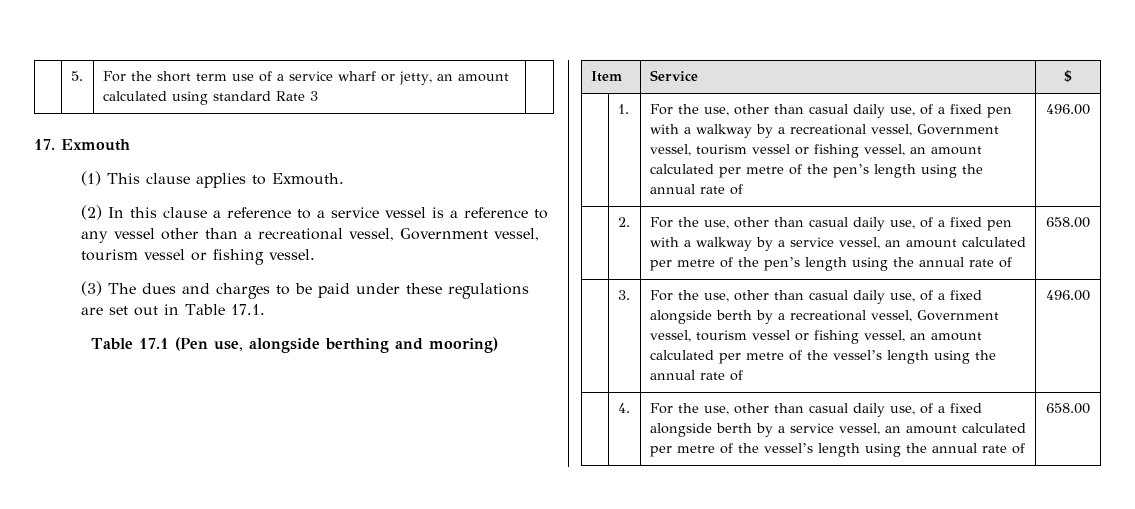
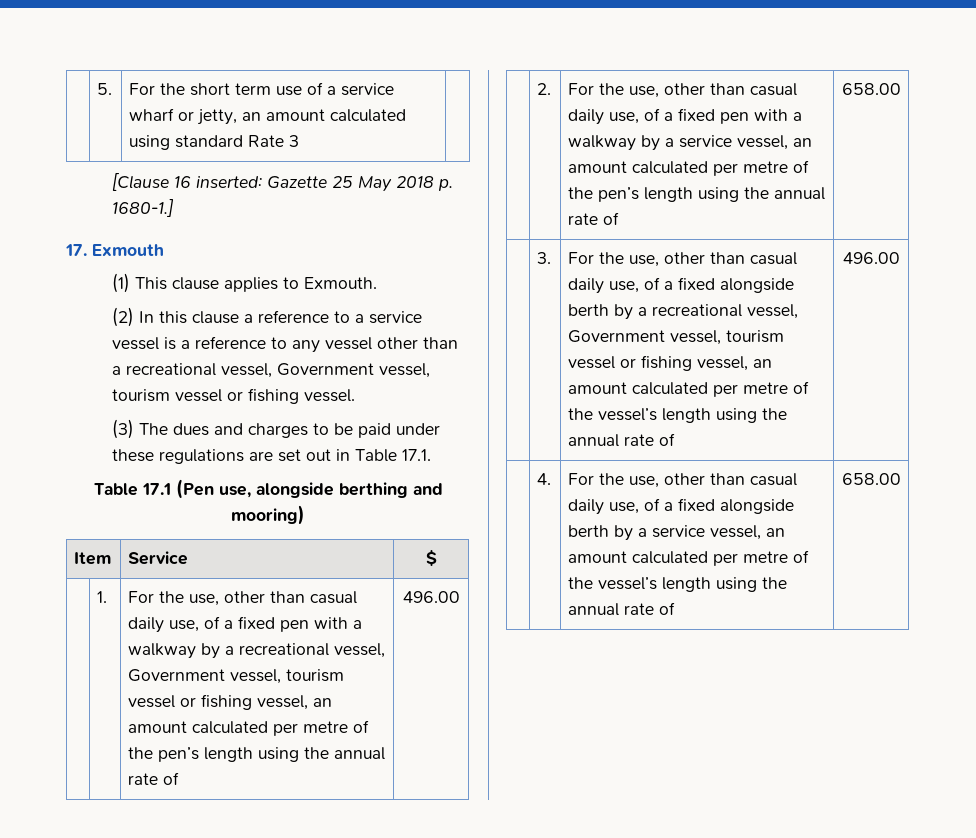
+ [Clause 16 inserted: Gazette 25 May 2018 p. 1680-1.]

